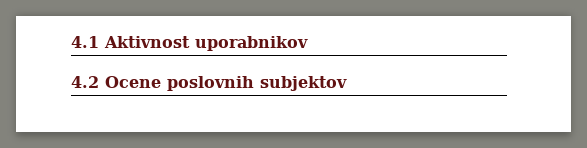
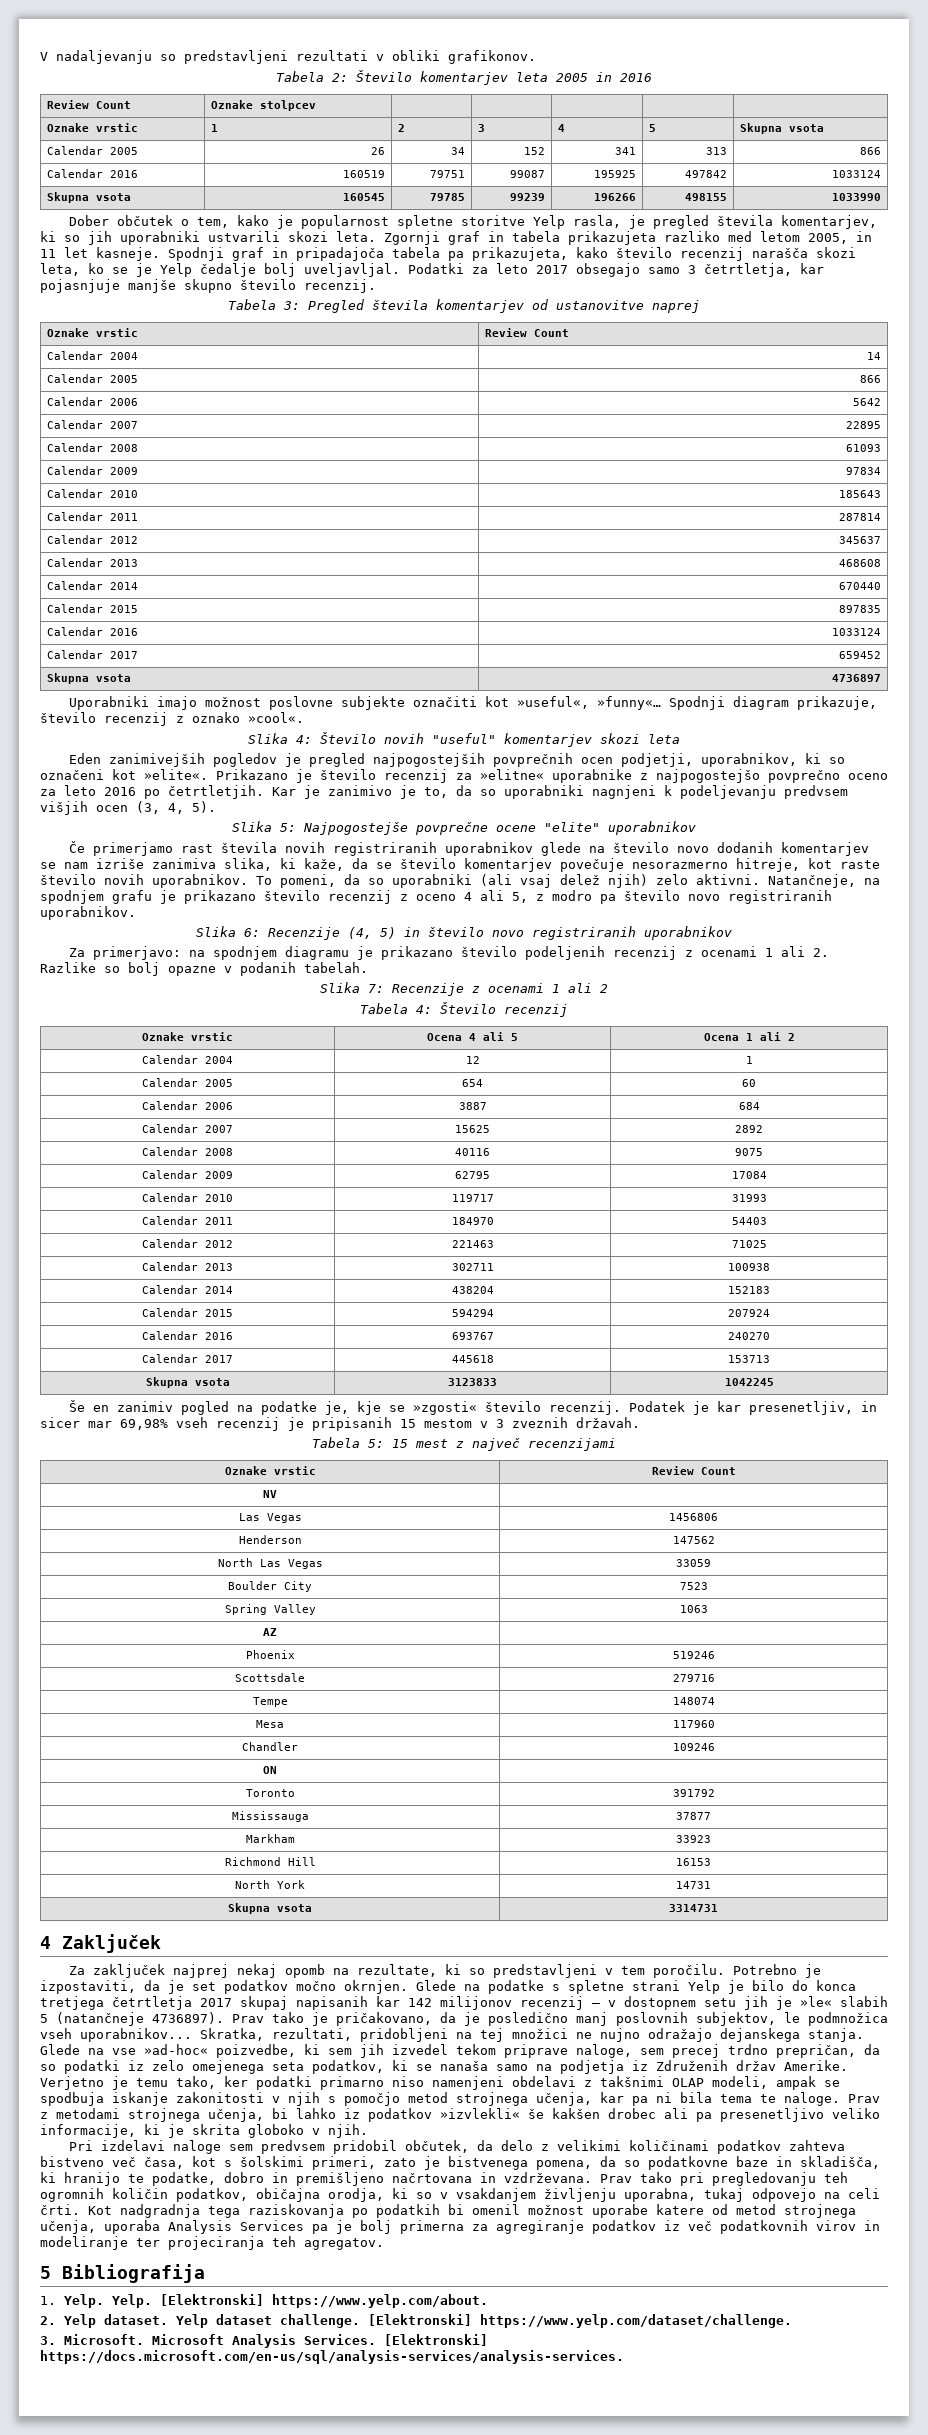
- 4.1 Aktivnost uporabnikov
- 4.2 Ocene poslovnih subjektov
+ V nadaljevanju so predstavljeni rezultati v obliki grafikonov.
+ Tabela 2: Število komentarjev leta 2005 in 2016
+ Review Count | Oznake stolpcev | | | | |
+ Oznake vrstic | 1 | 2 | 3 | 4 | 5 | Skupna vsota
+ Calendar 2005 | 26 | 34 | 152 | 341 | 313 | 866
+ Calendar 2016 | 160519 | 79751 | 99087 | 195925 | 497842 | 1033124
+ Skupna vsota | 160545 | 79785 | 99239 | 196266 | 498155 | 1033990
+ Dober občutek o tem, kako je popularnost spletne storitve Yelp rasla, je pregled števila komentarjev, ki so jih uporabniki ustvarili skozi leta. Zgornji graf in tabela prikazujeta razliko med letom 2005, in 11 let kasneje. Spodnji graf in pripadajoča tabela pa prikazujeta, kako število recenzij narašča skozi leta, ko se je Yelp čedalje bolj uveljavljal. Podatki za leto 2017 obsegajo samo 3 četrtletja, kar pojasnjuje manjše skupno število recenzij.
+ Tabela 3: Pregled števila komentarjev od ustanovitve naprej
+ Oznake vrstic | Review Count
+ Calendar 2004 | 14
+ Calendar 2005 | 866
+ Calendar 2006 | 5642
+ Calendar 2007 | 22895
+ Calendar 2008 | 61093
+ Calendar 2009 | 97834
+ Calendar 2010 | 185643
+ Calendar 2011 | 287814
+ Calendar 2012 | 345637
+ Calendar 2013 | 468608
+ Calendar 2014 | 670440
+ Calendar 2015 | 897835
+ Calendar 2016 | 1033124
+ Calendar 2017 | 659452
+ Skupna vsota | 4736897
+ Uporabniki imajo možnost poslovne subjekte označiti kot »useful«, »funny«… Spodnji diagram prikazuje, število recenzij z oznako »cool«.
+ Slika 4: Število novih "useful" komentarjev skozi leta
+ Eden zanimivejših pogledov je pregled najpogostejših povprečnih ocen podjetji, uporabnikov, ki so označeni kot »elite«. Prikazano je število recenzij za »elitne« uporabnike z najpogostejšo povprečno oceno za leto 2016 po četrtletjih. Kar je zanimivo je to, da so uporabniki nagnjeni k podeljevanju predvsem višjih ocen (3, 4, 5).
+ Slika 5: Najpogostejše povprečne ocene "elite" uporabnikov
+ Če primerjamo rast števila novih registriranih uporabnikov glede na število novo dodanih komentarjev se nam izriše zanimiva slika, ki kaže, da se število komentarjev povečuje nesorazmerno hitreje, kot raste število novih uporabnikov. To pomeni, da so uporabniki (ali vsaj delež njih) zelo aktivni. Natančneje, na spodnjem grafu je prikazano število recenzij z oceno 4 ali 5, z modro pa število novo registriranih uporabnikov.
+ Slika 6: Recenzije (4, 5) in število novo registriranih uporabnikov
+ Za primerjavo: na spodnjem diagramu je prikazano število podeljenih recenzij z ocenami 1 ali 2. Razlike so bolj opazne v podanih tabelah.
+ Slika 7: Recenzije z ocenami 1 ali 2
+ Tabela 4: Število recenzij
+ Oznake vrstic | Ocena 4 ali 5 | Ocena 1 ali 2
+ Calendar 2004 | 12 | 1
+ Calendar 2005 | 654 | 60
+ Calendar 2006 | 3887 | 684
+ Calendar 2007 | 15625 | 2892
+ Calendar 2008 | 40116 | 9075
+ Calendar 2009 | 62795 | 17084
+ Calendar 2010 | 119717 | 31993
+ Calendar 2011 | 184970 | 54403
+ Calendar 2012 | 221463 | 71025
+ Calendar 2013 | 302711 | 100938
+ Calendar 2014 | 438204 | 152183
+ Calendar 2015 | 594294 | 207924
+ Calendar 2016 | 693767 | 240270
+ Calendar 2017 | 445618 | 153713
+ Skupna vsota | 3123833 | 1042245
+ Še en zanimiv pogled na podatke je, kje se »zgosti« število recenzij. Podatek je kar presenetljiv, in sicer mar 69,98% vseh recenzij je pripisanih 15 mestom v 3 zveznih državah.
+ Tabela 5: 15 mest z največ recenzijami
+ Oznake vrstic | Review Count
+ NV |
+ Las Vegas | 1456806
+ Henderson | 147562
+ North Las Vegas | 33059
+ Boulder City | 7523
+ Spring Valley | 1063
+ AZ |
+ Phoenix | 519246
+ Scottsdale | 279716
+ Tempe | 148074
+ Mesa | 117960
+ Chandler | 109246
+ ON |
+ Toronto | 391792
+ Mississauga | 37877
+ Markham | 33923
+ Richmond Hill | 16153
+ North York | 14731
+ Skupna vsota | 3314731
+ 4 Zaključek
+ Za zaključek najprej nekaj opomb na rezultate, ki so predstavljeni v tem poročilu. Potrebno je izpostaviti, da je set podatkov močno okrnjen. Glede na podatke s spletne strani Yelp je bilo do konca tretjega četrtletja 2017 skupaj napisanih kar 142 milijonov recenzij – v dostopnem setu jih je »le« slabih 5 (natančneje 4736897). Prav tako je pričakovano, da je posledično manj poslovnih subjektov, le podmnožica vseh uporabnikov... Skratka, rezultati, pridobljeni na tej množici ne nujno odražajo dejanskega stanja. Glede na vse »ad-hoc« poizvedbe, ki sem jih izvedel tekom priprave naloge, sem precej trdno prepričan, da so podatki iz zelo omejenega seta podatkov, ki se nanaša samo na podjetja iz Združenih držav Amerike. Verjetno je temu tako, ker podatki primarno niso namenjeni obdelavi z takšnimi OLAP modeli, ampak se spodbuja iskanje zakonitosti v njih s pomočjo metod strojnega učenja, kar pa ni bila tema te naloge. Prav z metodami strojnega učenja, bi lahko iz podatkov »izvlekli« še kakšen drobec ali pa presenetljivo veliko informacije, ki je skrita globoko v njih.
+ Pri izdelavi naloge sem predvsem pridobil občutek, da delo z velikimi količinami podatkov zahteva bistveno več časa, kot s šolskimi primeri, zato je bistvenega pomena, da so podatkovne baze in skladišča, ki hranijo te podatke, dobro in premišljeno načrtovana in vzdrževana. Prav tako pri pregledovanju teh ogromnih količin podatkov, običajna orodja, ki so v vsakdanjem življenju uporabna, tukaj odpovejo na celi črti. Kot nadgradnja tega raziskovanja po podatkih bi omenil možnost uporabe katere od metod strojnega učenja, uporaba Analysis Services pa je bolj primerna za agregiranje podatkov iz več podatkovnih virov in modeliranje ter projeciranja teh agregatov.
+ 5 Bibliografija
+ 1. Yelp. Yelp. [Elektronski] https://www.yelp.com/about.
+ 2. Yelp dataset. Yelp dataset challenge. [Elektronski] https://www.yelp.com/dataset/challenge.
+ 3. Microsoft. Microsoft Analysis Services. [Elektronski] https://docs.microsoft.com/en-us/sql/analysis-services/analysis-services.

